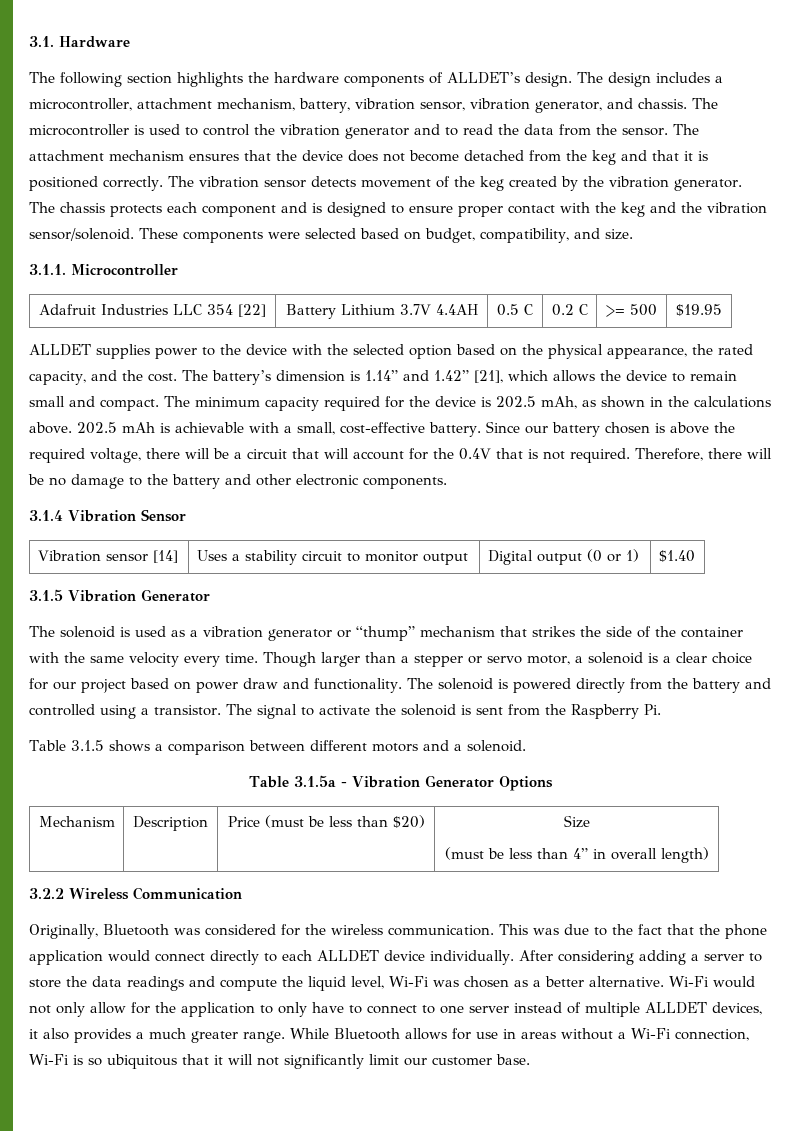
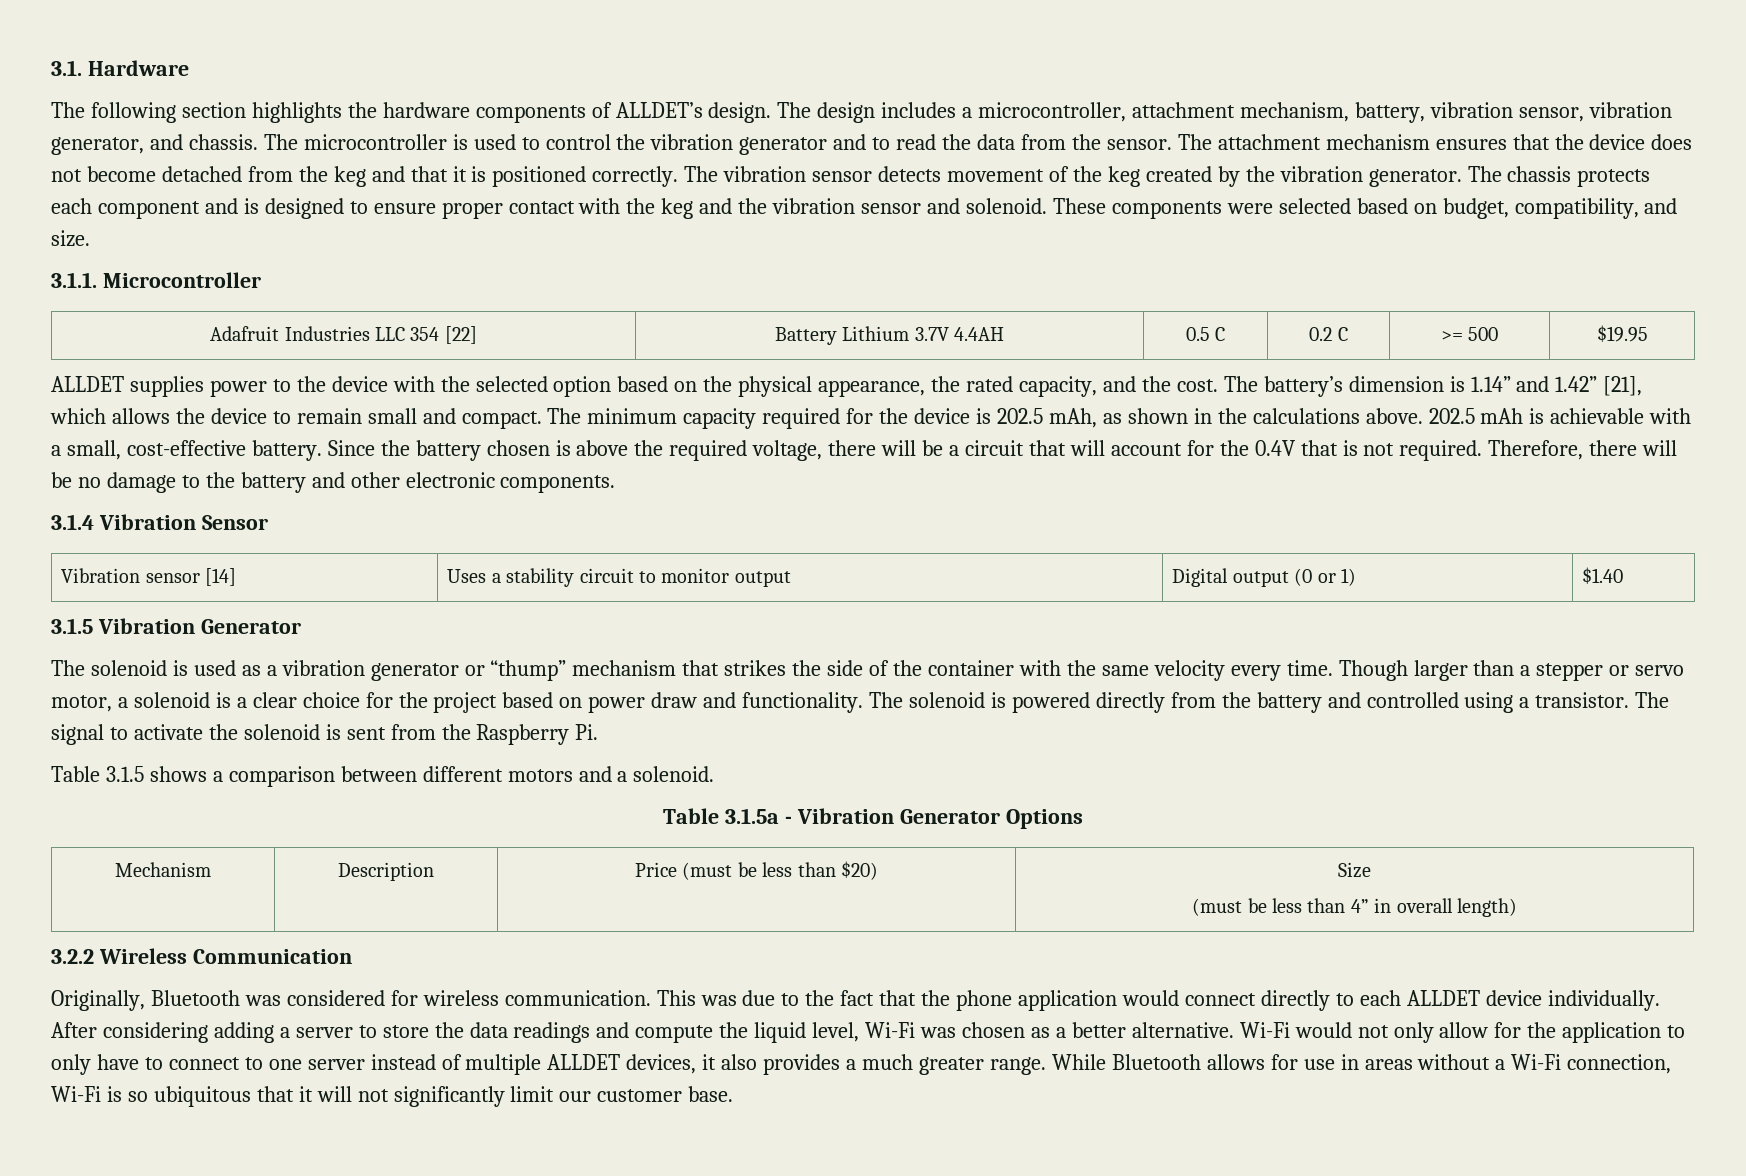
- The chassis protects each component and is designed to ensure proper contact with the keg and the vibration sensor/solenoid.
+ The chassis protects each component and is designed to ensure proper contact with the keg and the vibration sensor and solenoid.
- Since our battery chosen is above the required voltage, there will be a circuit that will account for the 0.4V that is not required.
+ Since the battery chosen is above the required voltage, there will be a circuit that will account for the 0.4V that is not required.
- Though larger than a stepper or servo motor, a solenoid is a clear choice for our project based on power draw and functionality.
+ Though larger than a stepper or servo motor, a solenoid is a clear choice for the project based on power draw and functionality.
- Originally, Bluetooth was considered for the wireless communication.
+ Originally, Bluetooth was considered for wireless communication.

